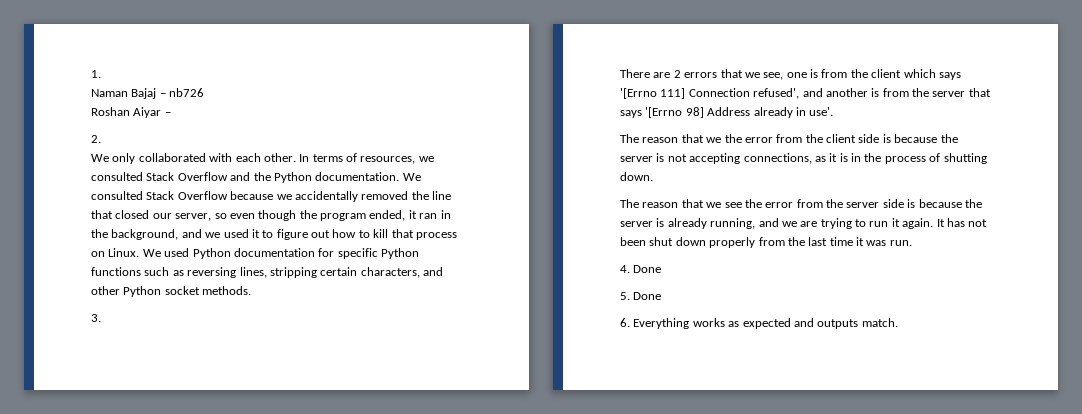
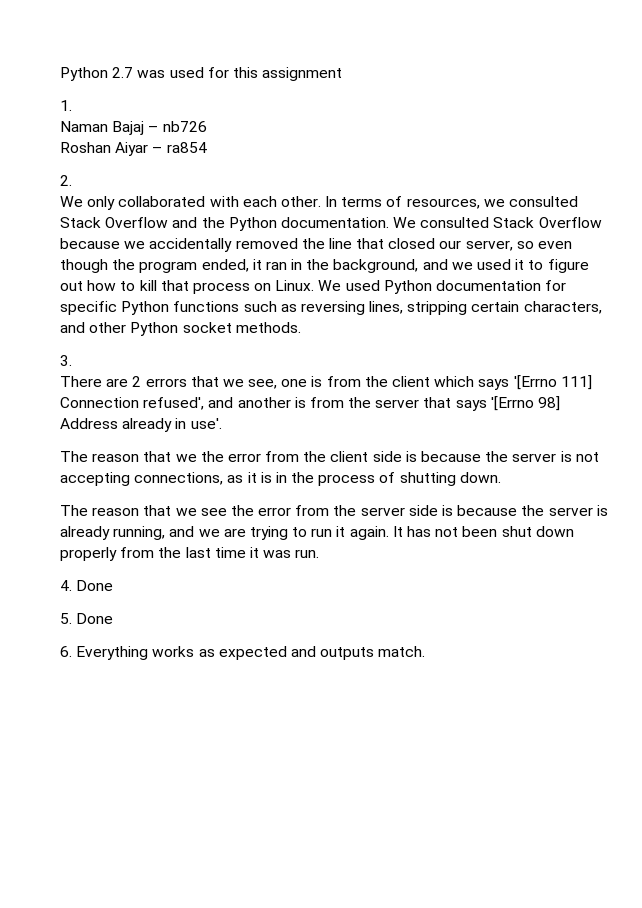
+ Python 2.7 was used for this assignment
- Roshan Aiyar –
+ Roshan Aiyar – ra854

